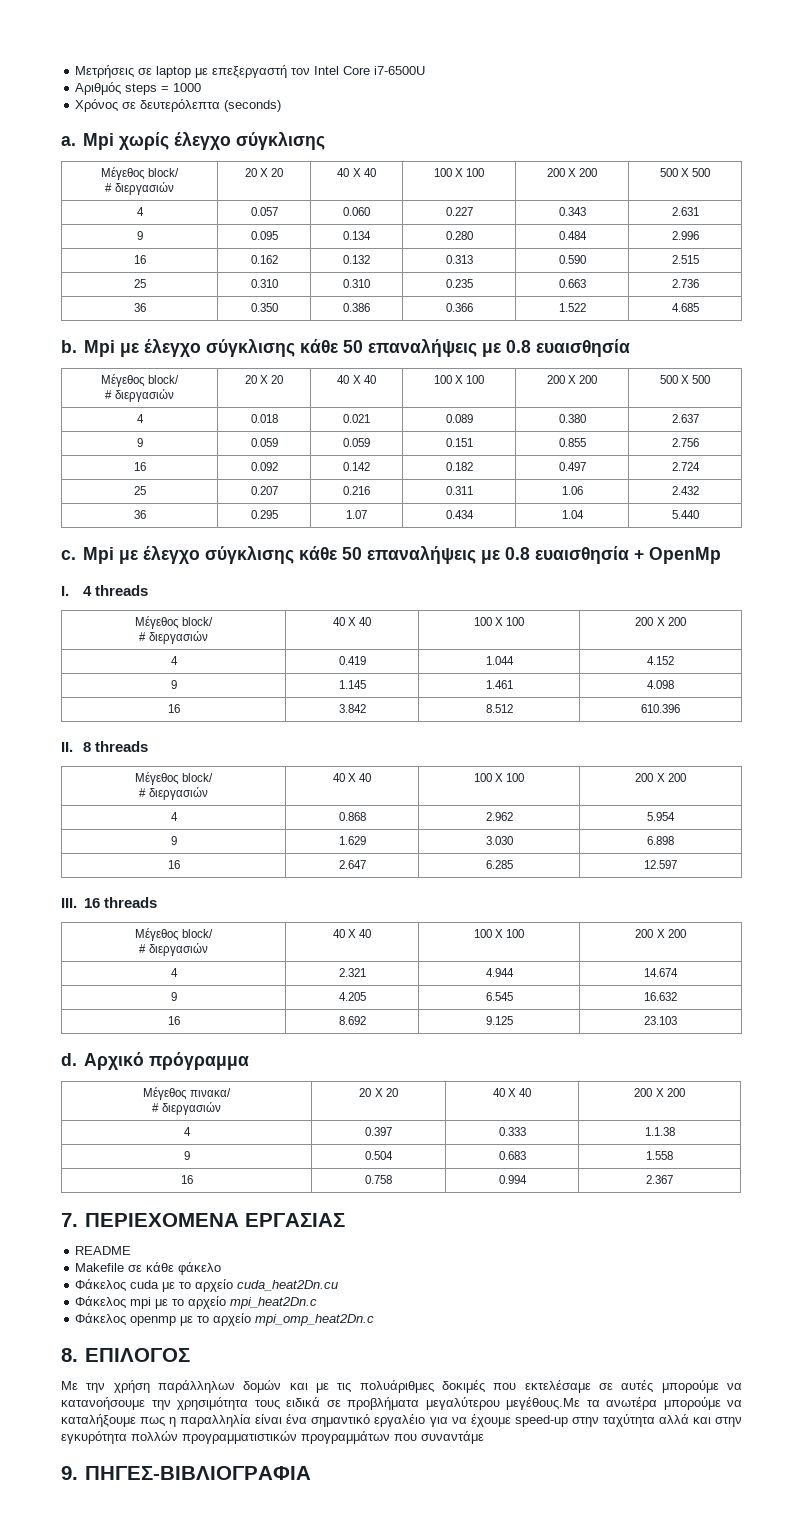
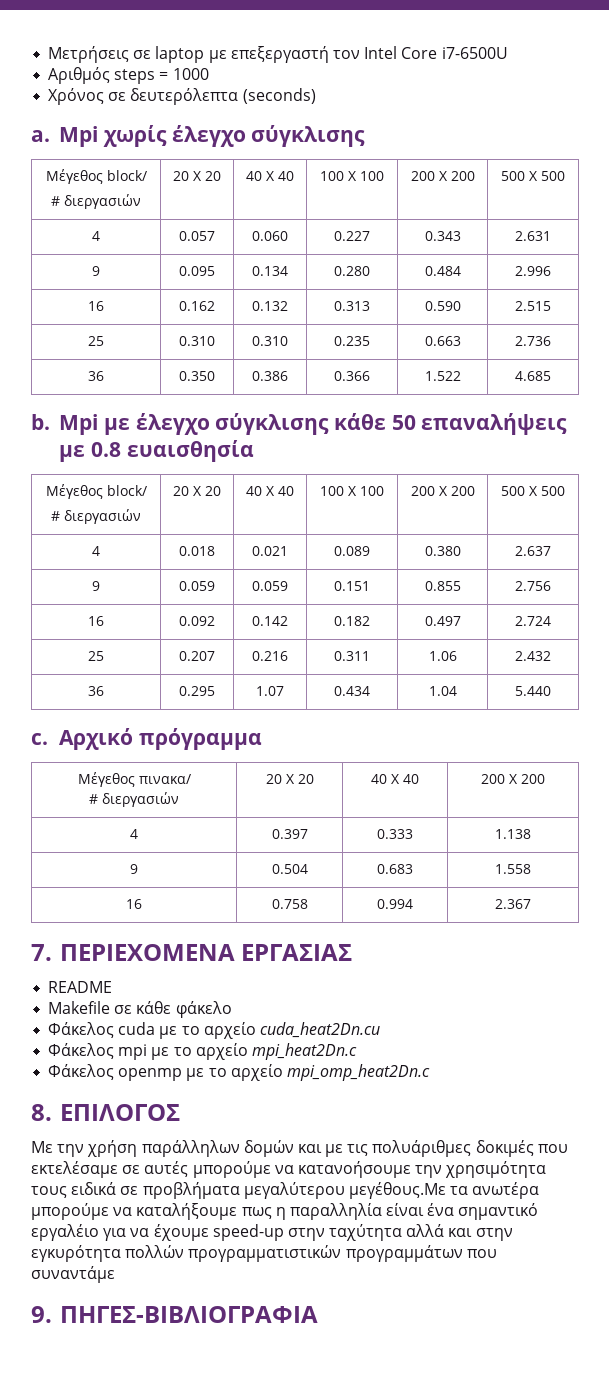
- Mpi με έλεγχο σύγκλισης κάθε 50 επαναλήψεις με 0.8 ευαισθησία + OpenMp
- I. 4 threads
- Μέγεθος block/
- # διεργασιών | 40 Χ 40 | 100 Χ 100 | 200 Χ 200
- 4 | 0.419 | 1.044 | 4.152
- 9 | 1.145 | 1.461 | 4.098
- 16 | 3.842 | 8.512 | 610.396
- II. 8 threads
- Μέγεθος block/
- # διεργασιών | 40 Χ 40 | 100 X 100 | 200 Χ 200
- 4 | 0.868 | 2.962 | 5.954
- 9 | 1.629 | 3.030 | 6.898
- 16 | 2.647 | 6.285 | 12.597
- III. 16 threads
- Μέγεθος block/
- # διεργασιών | 40 Χ 40 | 100 Χ 100 | 200 Χ 200
- 4 | 2.321 | 4.944 | 14.674
- 9 | 4.205 | 6.545 | 16.632
- 16 | 8.692 | 9.125 | 23.103
- d.
- 4 | 0.397 | 0.333 | 1.1.38
+ 4 | 0.397 | 0.333 | 1.138

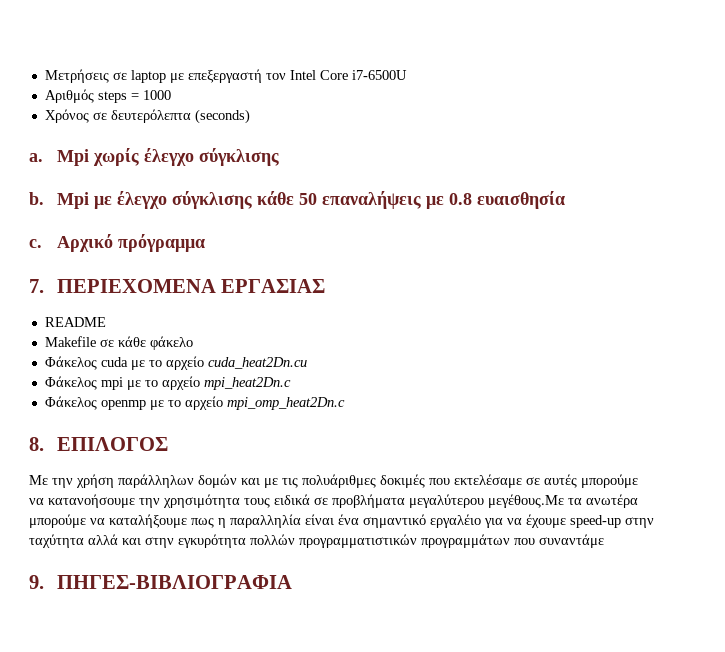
  Mpi χωρίς έλεγχο σύγκλισης
- Μέγεθος block/
- # διεργασιών | 20 Χ 20 | 40 Χ 40 | 100 Χ 100 | 200 Χ 200 | 500 Χ 500
- 4 | 0.057 | 0.060 | 0.227 | 0.343 | 2.631
- 9 | 0.095 | 0.134 | 0.280 | 0.484 | 2.996
- 16 | 0.162 | 0.132 | 0.313 | 0.590 | 2.515
- 25 | 0.310 | 0.310 | 0.235 | 0.663 | 2.736
- 36 | 0.350 | 0.386 | 0.366 | 1.522 | 4.685
  Mpi με έλεγχο σύγκλισης κάθε 50 επαναλήψεις με 0.8 ευαισθησία
- Μέγεθος block/
- # διεργασιών | 20 Χ 20 | 40 Χ 40 | 100 Χ 100 | 200 Χ 200 | 500 Χ 500
- 4 | 0.018 | 0.021 | 0.089 | 0.380 | 2.637
- 9 | 0.059 | 0.059 | 0.151 | 0.855 | 2.756
- 16 | 0.092 | 0.142 | 0.182 | 0.497 | 2.724
- 25 | 0.207 | 0.216 | 0.311 | 1.06 | 2.432
- 36 | 0.295 | 1.07 | 0.434 | 1.04 | 5.440
  c. Αρχικό πρόγραμμα
- Μέγεθος πινακα/
- # διεργασιών | 20 Χ 20 | 40 Χ 40 | 200 Χ 200
- 4 | 0.397 | 0.333 | 1.138
- 9 | 0.504 | 0.683 | 1.558
- 16 | 0.758 | 0.994 | 2.367

